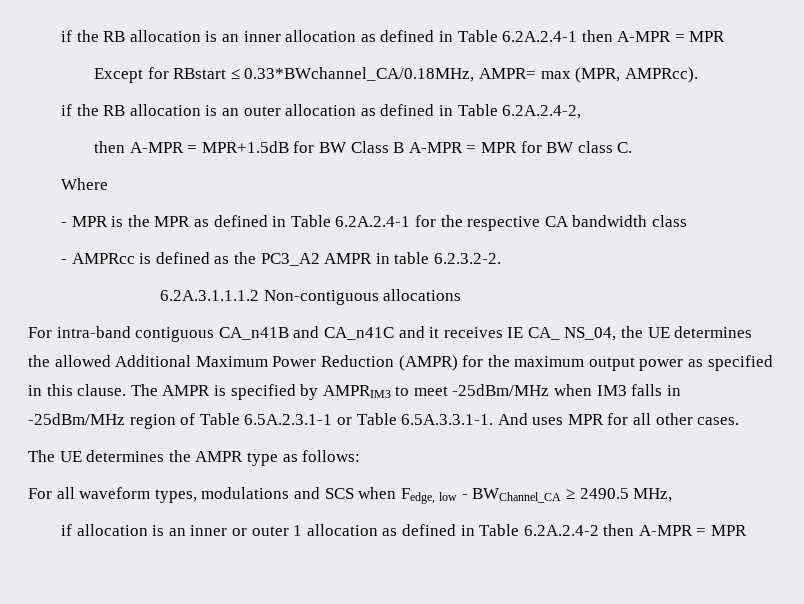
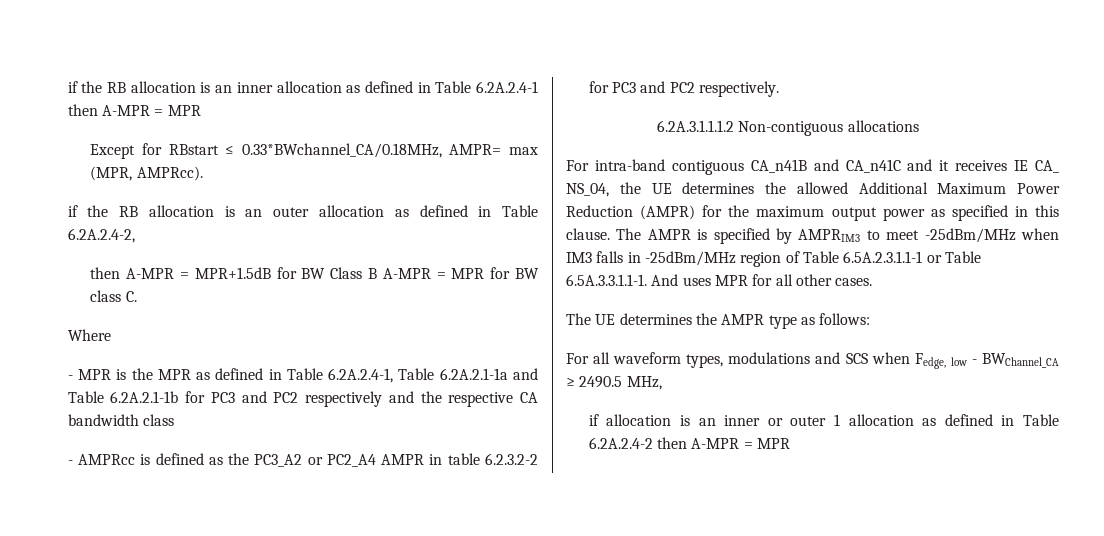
- - MPR is the MPR as defined in Table 6.2A.2.4-1 for the respective CA bandwidth class
+ - MPR is the MPR as defined in Table 6.2A.2.4-1, Table 6.2A.2.1-1a and Table 6.2A.2.1-1b for PC3 and PC2 respectively and the respective CA bandwidth class
- - AMPRcc is defined as the PC3_A2 AMPR in table 6.2.3.2-2.
+ - AMPRcc is defined as the PC3_A2 or PC2_A4 AMPR in table 6.2.3.2-2 for PC3 and PC2 respectively.
- The AMPR is specified by AMPRIM3 to meet -25dBm/MHz when IM3 falls in -25dBm/MHz region of Table 6.5A.2.3.1-1 or Table 6.5A.3.3.1-1. And uses MPR for all other cases.
+ The AMPR is specified by AMPRIM3 to meet -25dBm/MHz when IM3 falls in -25dBm/MHz region of Table 6.5A.2.3.1.1-1 or Table 6.5A.3.3.1.1-1. And uses MPR for all other cases.

